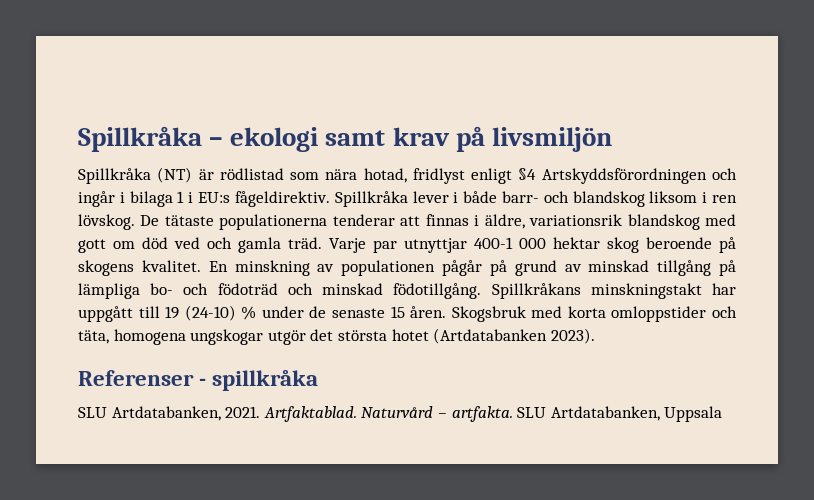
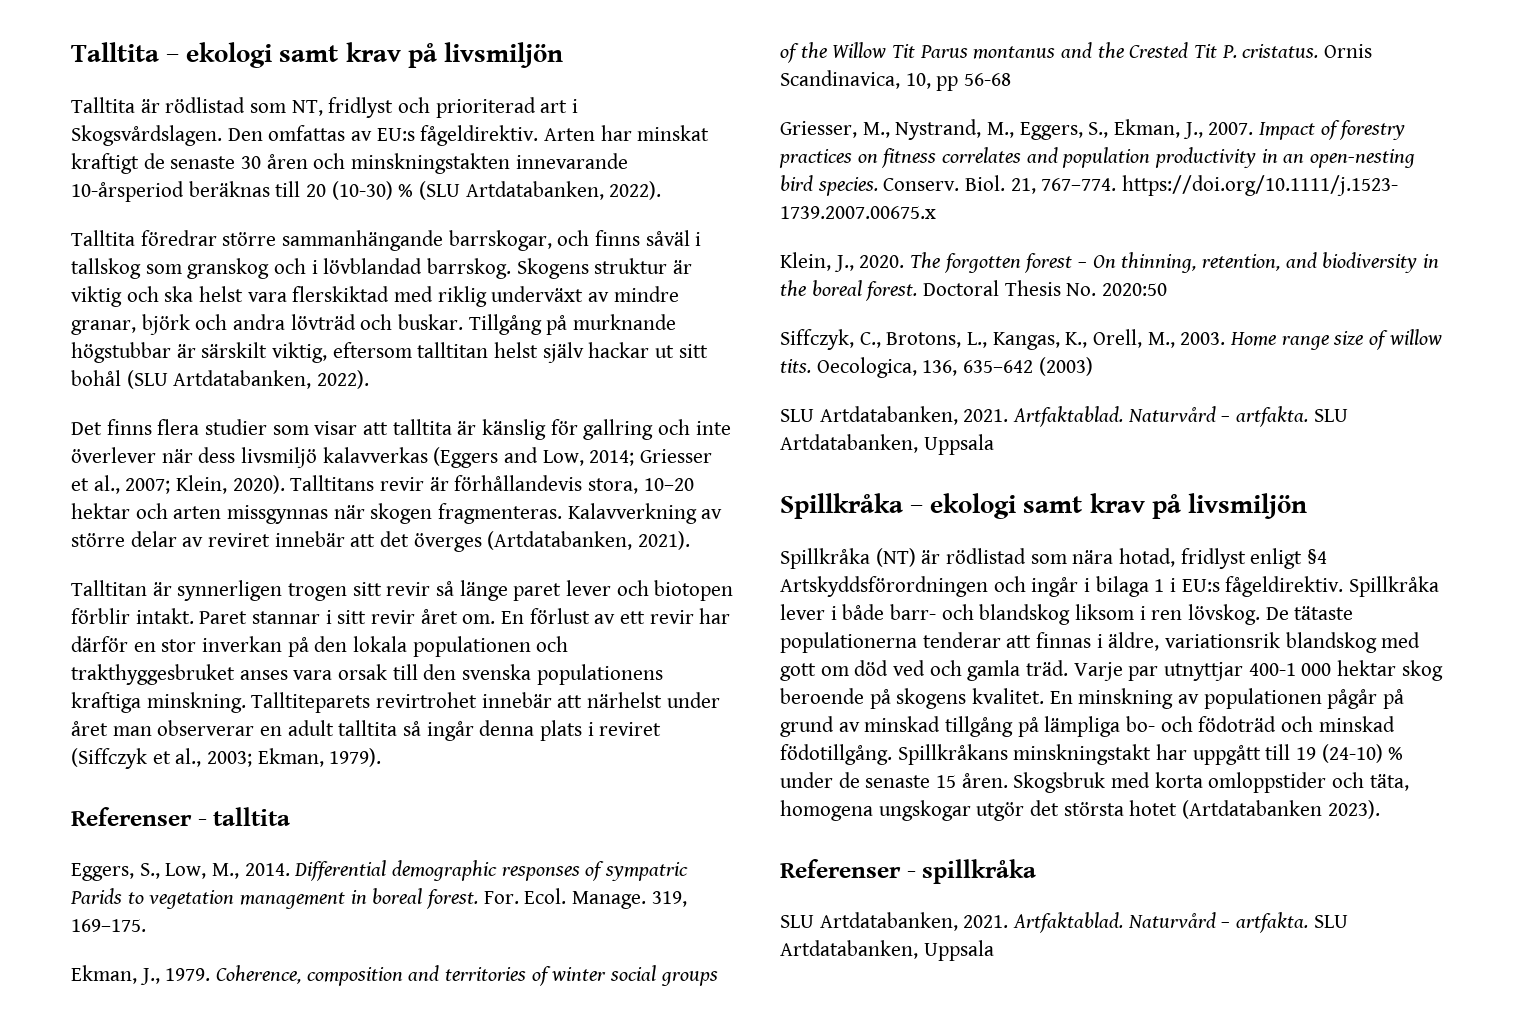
+ Talltita – ekologi samt krav på livsmiljön
+ Talltita är rödlistad som NT, fridlyst och prioriterad art i Skogsvårdslagen. Den omfattas av EU:s fågeldirektiv. Arten har minskat kraftigt de senaste 30 åren och minskningstakten innevarande 10-årsperiod beräknas till 20 (10-30) % (SLU Artdatabanken, 2022).
+ Talltita föredrar större sammanhängande barrskogar, och finns såväl i tallskog som granskog och i lövblandad barrskog. Skogens struktur är viktig och ska helst vara flerskiktad med riklig underväxt av mindre granar, björk och andra lövträd och buskar. Tillgång på murknande högstubbar är särskilt viktig, eftersom talltitan helst själv hackar ut sitt bohål (SLU Artdatabanken, 2022).
+ Det finns flera studier som visar att talltita är känslig för gallring och inte överlever när dess livsmiljö kalavverkas (Eggers and Low, 2014; Griesser et al., 2007; Klein, 2020). Talltitans revir är förhållandevis stora, 10–20 hektar och arten missgynnas när skogen fragmenteras. Kalavverkning av större delar av reviret innebär att det överges (Artdatabanken, 2021).
+ Talltitan är synnerligen trogen sitt revir så länge paret lever och biotopen förblir intakt. Paret stannar i sitt revir året om. En förlust av ett revir har därför en stor inverkan på den lokala populationen och trakthyggesbruket anses vara orsak till den svenska populationens kraftiga minskning. Talltiteparets revirtrohet innebär att närhelst under året man observerar en adult talltita så ingår denna plats i reviret (Siffczyk et al., 2003; Ekman, 1979).
+ Referenser - talltita
+ Eggers, S., Low, M., 2014. Differential demographic responses of sympatric Parids to vegetation management in boreal forest. For. Ecol. Manage. 319, 169–175.
+ Ekman, J., 1979. Coherence, composition and territories of winter social groups of the Willow Tit Parus montanus and the Crested Tit P. cristatus. Ornis Scandinavica, 10, pp 56-68
+ Griesser, M., Nystrand, M., Eggers, S., Ekman, J., 2007. Impact of forestry practices on fitness correlates and population productivity in an open-nesting bird species. Conserv. Biol. 21, 767–774. https://doi.org/10.1111/j.1523- 1739.2007.00675.x
+ Klein, J., 2020. The forgotten forest – On thinning, retention, and biodiversity in the boreal forest. Doctoral Thesis No. 2020:50
+ Siffczyk, C., Brotons, L., Kangas, K., Orell, M., 2003. Home range size of willow tits. Oecologica, 136, 635–642 (2003)
+ SLU Artdatabanken, 2021. Artfaktablad. Naturvård – artfakta. SLU Artdatabanken, Uppsala

